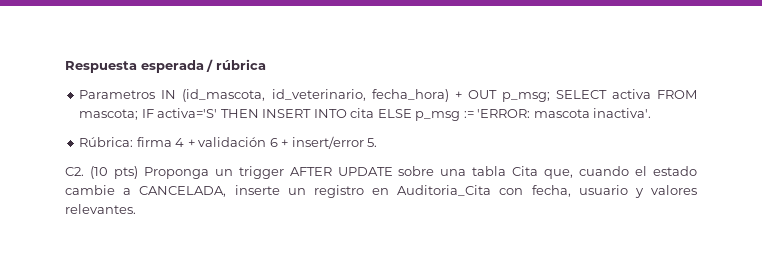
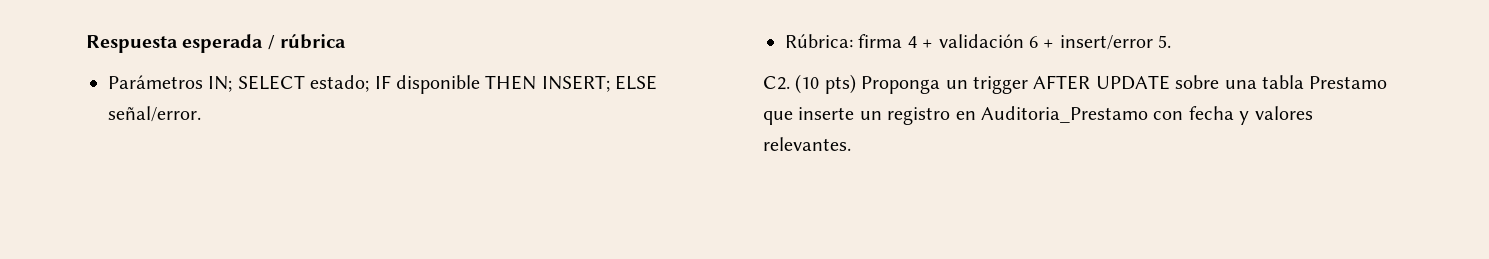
- Parametros IN (id_mascota, id_veterinario, fecha_hora) + OUT p_msg; SELECT activa FROM mascota; IF activa='S' THEN INSERT INTO cita ELSE p_msg := 'ERROR: mascota inactiva'.
+ Parámetros IN; SELECT estado; IF disponible THEN INSERT; ELSE señal/error.
- C2. (10 pts) Proponga un trigger AFTER UPDATE sobre una tabla Cita que, cuando el estado cambie a CANCELADA, inserte un registro en Auditoria_Cita con fecha, usuario y valores relevantes.
+ C2. (10 pts) Proponga un trigger AFTER UPDATE sobre una tabla Prestamo que inserte un registro en Auditoria_Prestamo con fecha y valores relevantes.

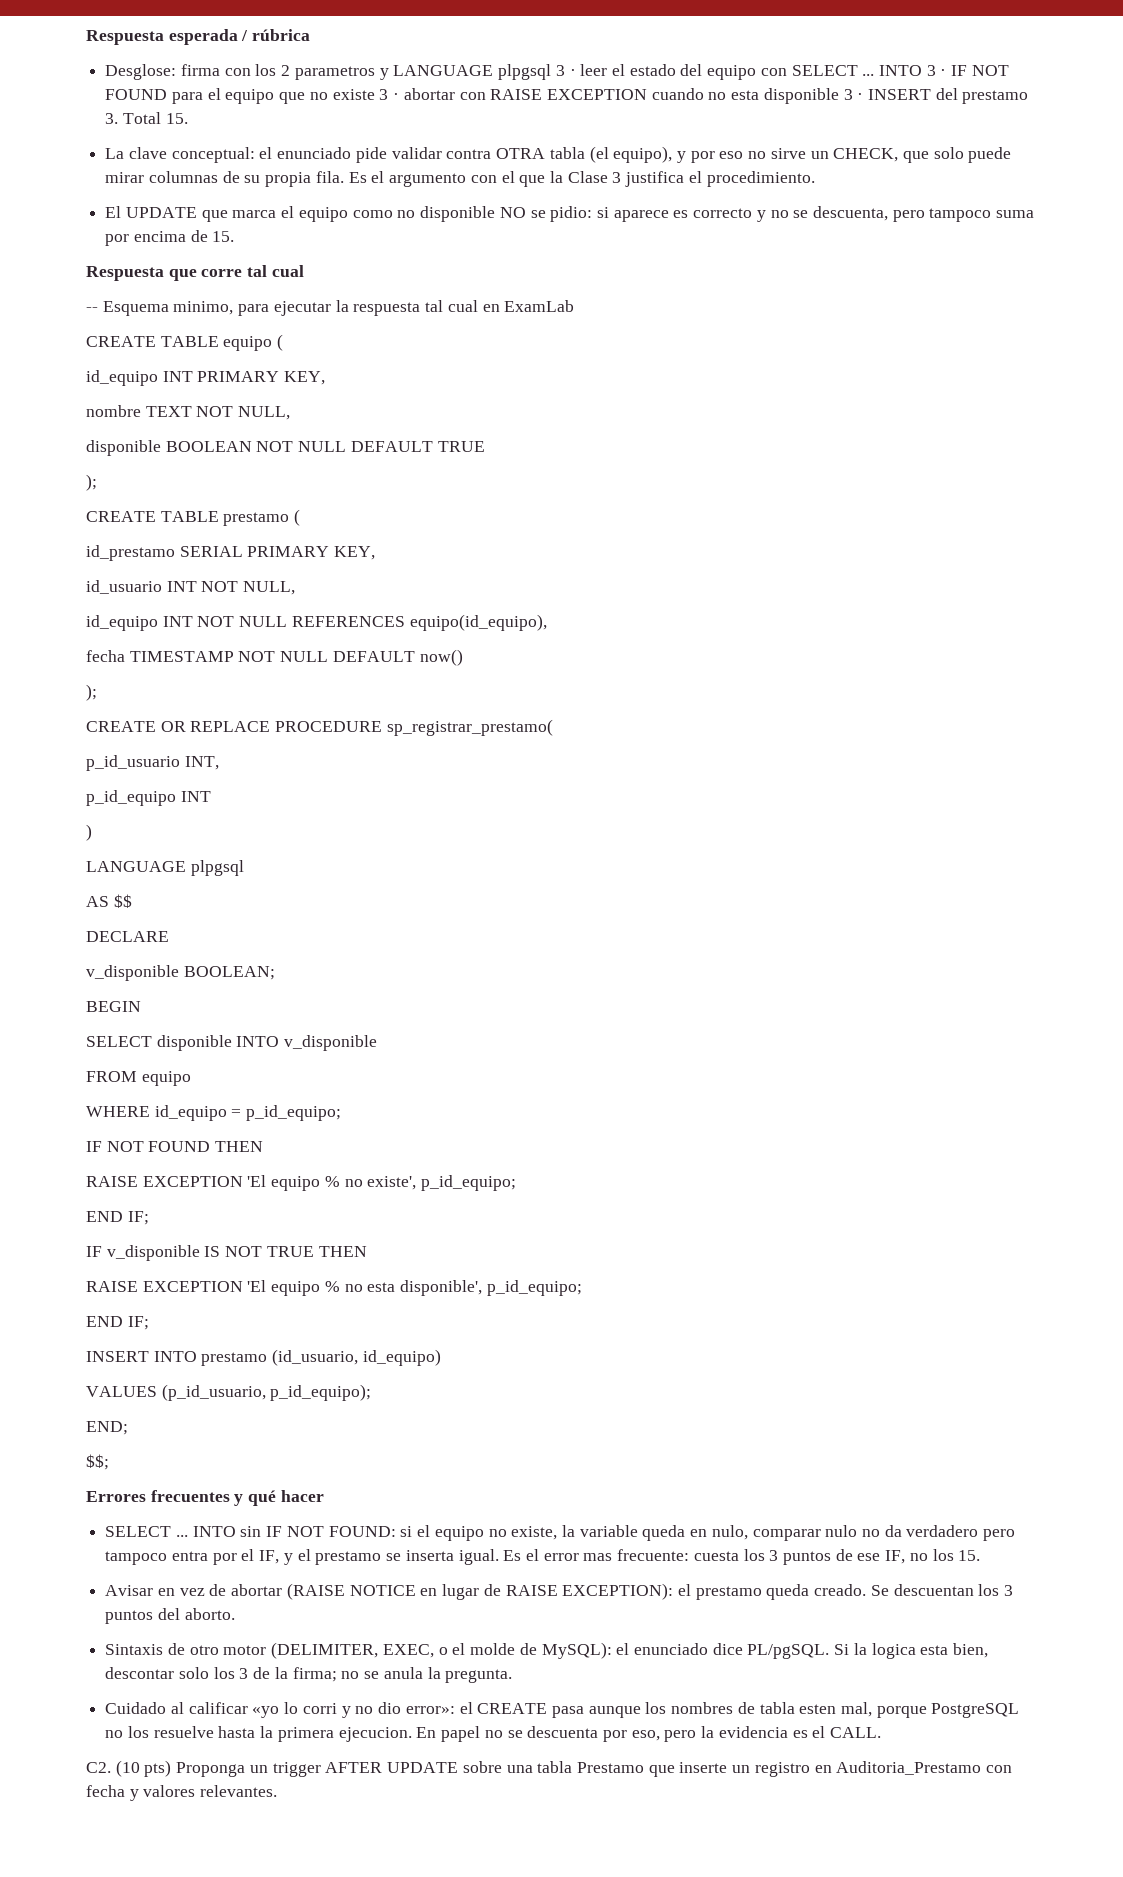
- Parámetros IN; SELECT estado; IF disponible THEN INSERT; ELSE señal/error.
- Rúbrica: firma 4 + validación 6 + insert/error 5.
+ Desglose: firma con los 2 parametros y LANGUAGE plpgsql 3 · leer el estado del equipo con SELECT ... INTO 3 · IF NOT FOUND para el equipo que no existe 3 · abortar con RAISE EXCEPTION cuando no esta disponible 3 · INSERT del prestamo 3. Total 15.
+ La clave conceptual: el enunciado pide validar contra OTRA tabla (el equipo), y por eso no sirve un CHECK, que solo puede mirar columnas de su propia fila. Es el argumento con el que la Clase 3 justifica el procedimiento.
+ El UPDATE que marca el equipo como no disponible NO se pidio: si aparece es correcto y no se descuenta, pero tampoco suma por encima de 15.
+ Respuesta que corre tal cual
+ -- Esquema minimo, para ejecutar la respuesta tal cual en ExamLab
+ CREATE TABLE equipo (
+ id_equipo INT PRIMARY KEY,
+ nombre TEXT NOT NULL,
+ disponible BOOLEAN NOT NULL DEFAULT TRUE
+ );
+ CREATE TABLE prestamo (
+ id_prestamo SERIAL PRIMARY KEY,
+ id_usuario INT NOT NULL,
+ id_equipo INT NOT NULL REFERENCES equipo(id_equipo),
+ fecha TIMESTAMP NOT NULL DEFAULT now()
+ );
+ CREATE OR REPLACE PROCEDURE sp_registrar_prestamo(
+ p_id_usuario INT,
+ p_id_equipo INT
+ )
+ LANGUAGE plpgsql
+ AS $$
+ DECLARE
+ v_disponible BOOLEAN;
+ BEGIN
+ SELECT disponible INTO v_disponible
+ FROM equipo
+ WHERE id_equipo = p_id_equipo;
+ IF NOT FOUND THEN
+ RAISE EXCEPTION 'El equipo % no existe', p_id_equipo;
+ END IF;
+ IF v_disponible IS NOT TRUE THEN
+ RAISE EXCEPTION 'El equipo % no esta disponible', p_id_equipo;
+ END IF;
+ INSERT INTO prestamo (id_usuario, id_equipo)
+ VALUES (p_id_usuario, p_id_equipo);
+ END;
+ $$;
+ Errores frecuentes y qué hacer
+ SELECT ... INTO sin IF NOT FOUND: si el equipo no existe, la variable queda en nulo, comparar nulo no da verdadero pero tampoco entra por el IF, y el prestamo se inserta igual. Es el error mas frecuente: cuesta los 3 puntos de ese IF, no los 15.
+ Avisar en vez de abortar (RAISE NOTICE en lugar de RAISE EXCEPTION): el prestamo queda creado. Se descuentan los 3 puntos del aborto.
+ Sintaxis de otro motor (DELIMITER, EXEC, o el molde de MySQL): el enunciado dice PL/pgSQL. Si la logica esta bien, descontar solo los 3 de la firma; no se anula la pregunta.
+ Cuidado al calificar «yo lo corri y no dio error»: el CREATE pasa aunque los nombres de tabla esten mal, porque PostgreSQL no los resuelve hasta la primera ejecucion. En papel no se descuenta por eso, pero la evidencia es el CALL.

